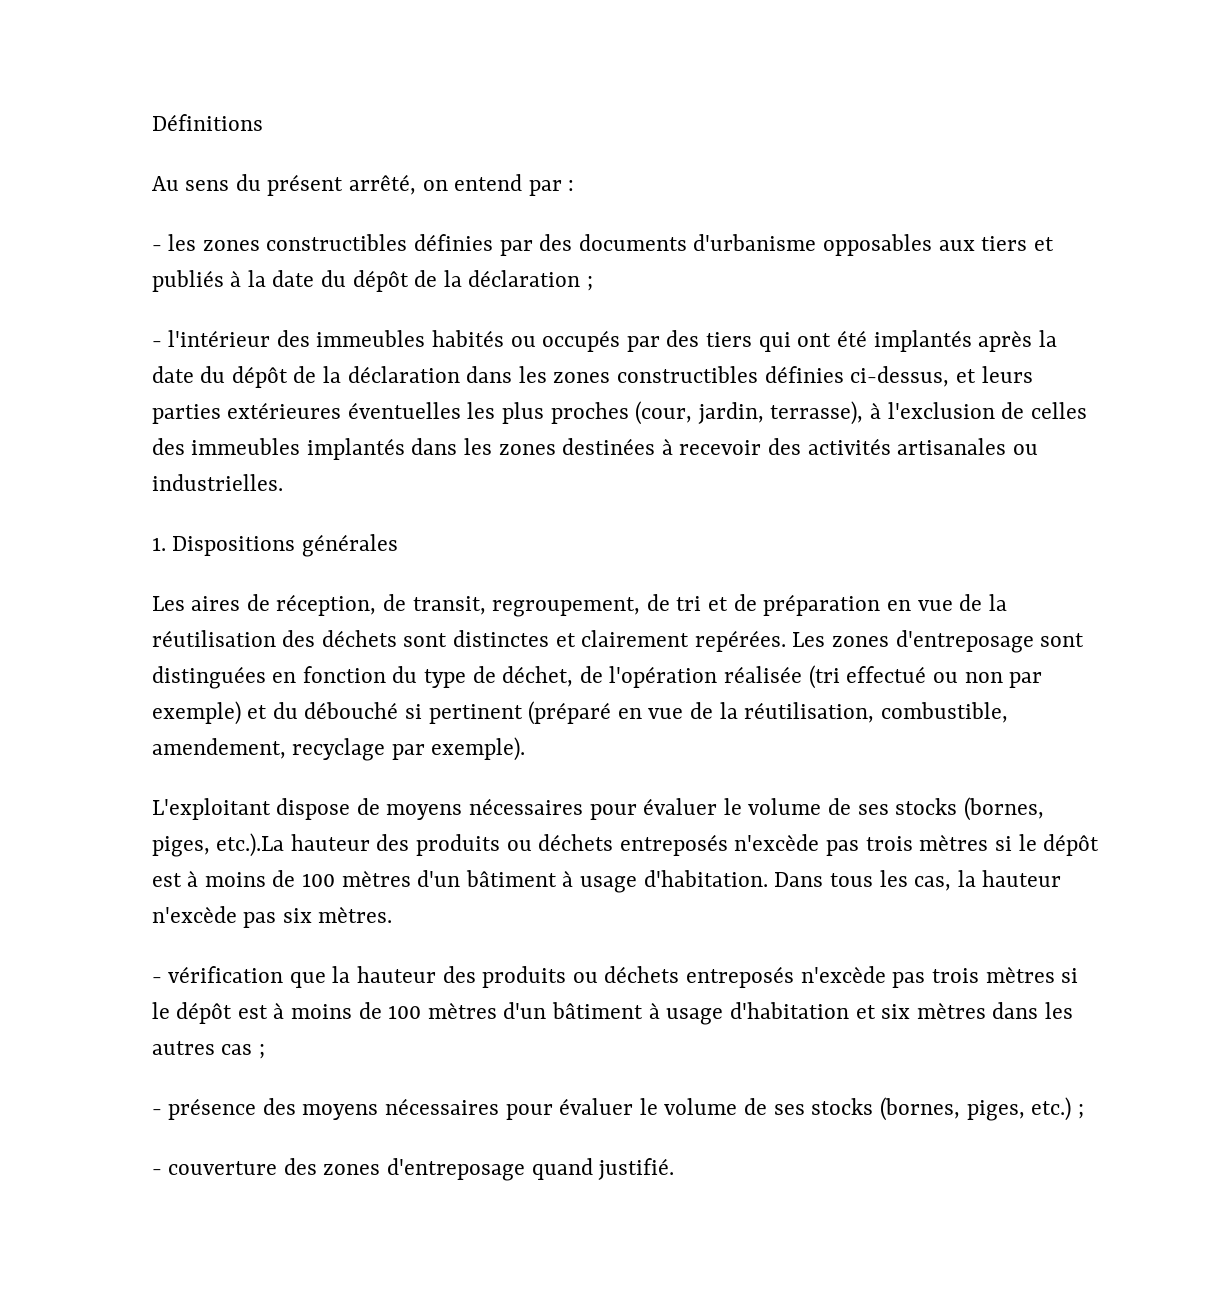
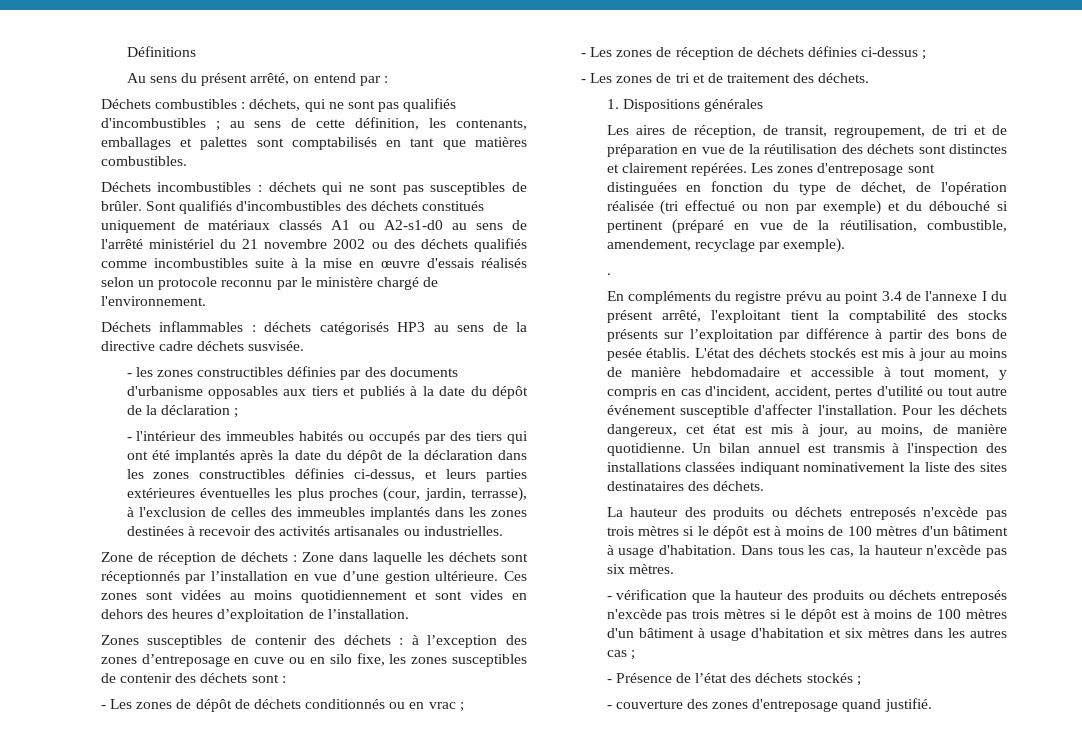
+ Déchets combustibles : déchets, qui ne sont pas qualifiés d'incombustibles ; au sens de cette définition, les contenants, emballages et palettes sont comptabilisés en tant que matières combustibles.
+ Déchets incombustibles : déchets qui ne sont pas susceptibles de brûler. Sont qualifiés d'incombustibles des déchets constitués uniquement de matériaux classés A1 ou A2-s1-d0 au sens de l'arrêté ministériel du 21 novembre 2002 ou des déchets qualifiés comme incombustibles suite à la mise en œuvre d'essais réalisés selon un protocole reconnu par le ministère chargé de l'environnement.
+ Déchets inflammables : déchets catégorisés HP3 au sens de la directive cadre déchets susvisée.
+ Zone de réception de déchets : Zone dans laquelle les déchets sont réceptionnés par l’installation en vue d’une gestion ultérieure. Ces zones sont vidées au moins quotidiennement et sont vides en dehors des heures d’exploitation de l’installation.
+ Zones susceptibles de contenir des déchets : à l’exception des zones d’entreposage en cuve ou en silo fixe, les zones susceptibles de contenir des déchets sont :
+ - Les zones de dépôt de déchets conditionnés ou en vrac ;
+ - Les zones de réception de déchets définies ci-dessus ;
+ - Les zones de tri et de traitement des déchets.
- L'exploitant dispose de moyens nécessaires pour évaluer le volume de ses stocks (bornes, piges, etc.).La hauteur des produits ou déchets entreposés n'excède pas trois mètres si le dépôt est à moins de 100 mètres d'un bâtiment à usage d'habitation.
+ .
+ En compléments du registre prévu au point 3.4 de l'annexe I du présent arrêté, l'exploitant tient la comptabilité des stocks présents sur l’exploitation par différence à partir des bons de pesée établis. L'état des déchets stockés est mis à jour au moins de manière hebdomadaire et accessible à tout moment, y compris en cas d'incident, accident, pertes d'utilité ou tout autre événement susceptible d'affecter l'installation. Pour les déchets dangereux, cet état est mis à jour, au moins, de manière quotidienne. Un bilan annuel est transmis à l'inspection des installations classées indiquant nominativement la liste des sites destinataires des déchets.
+ La hauteur des produits ou déchets entreposés n'excède pas trois mètres si le dépôt est à moins de 100 mètres d'un bâtiment à usage d'habitation.
- - présence des moyens nécessaires pour évaluer le volume de ses stocks (bornes, piges, etc.) ;
+ - Présence de l’état des déchets stockés ;

